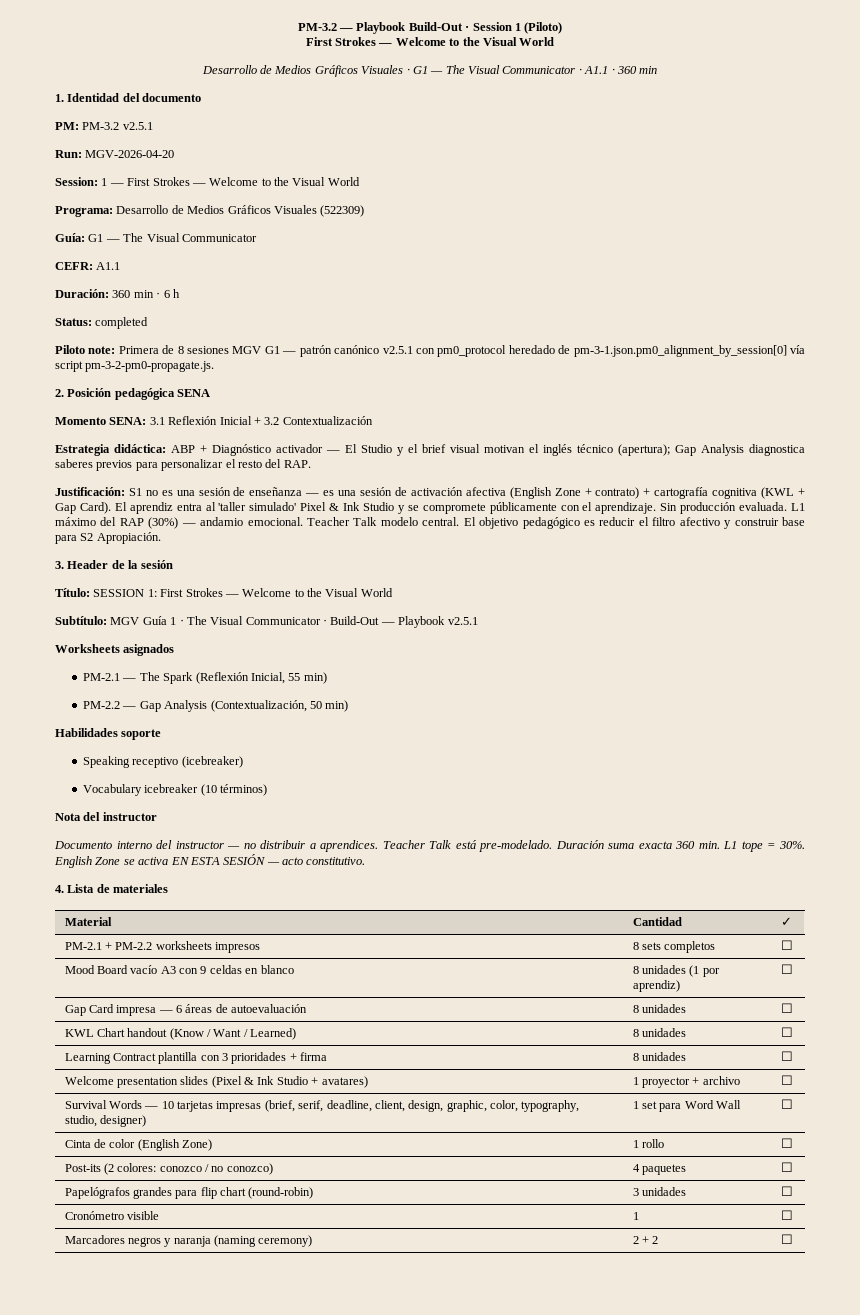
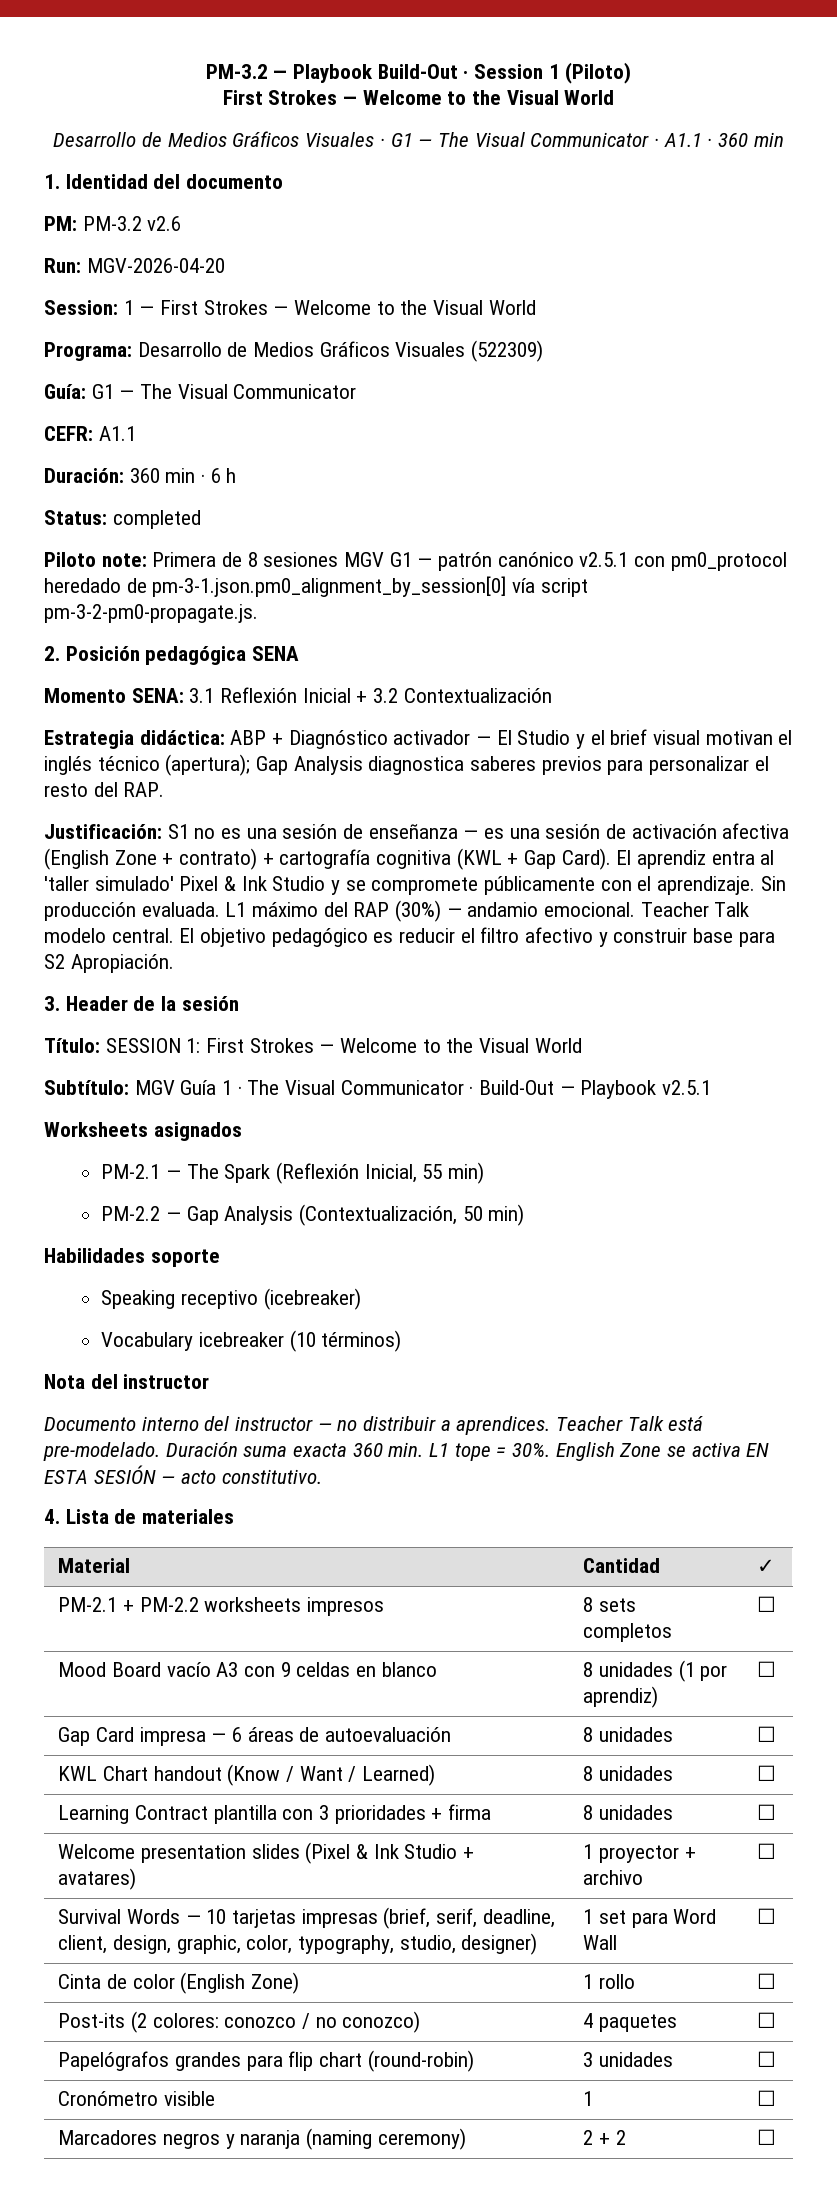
- PM: PM-3.2 v2.5.1
+ PM: PM-3.2 v2.6

